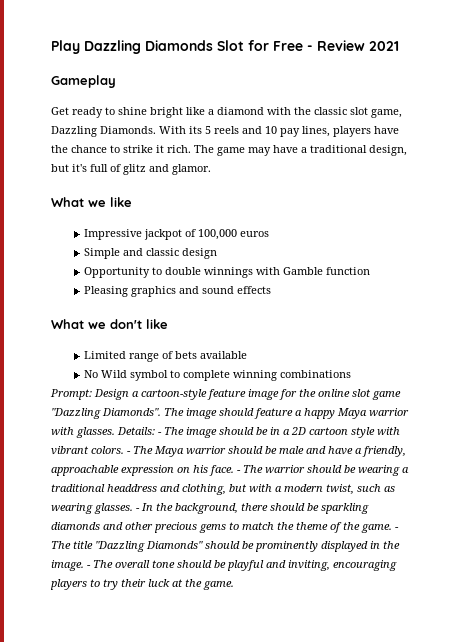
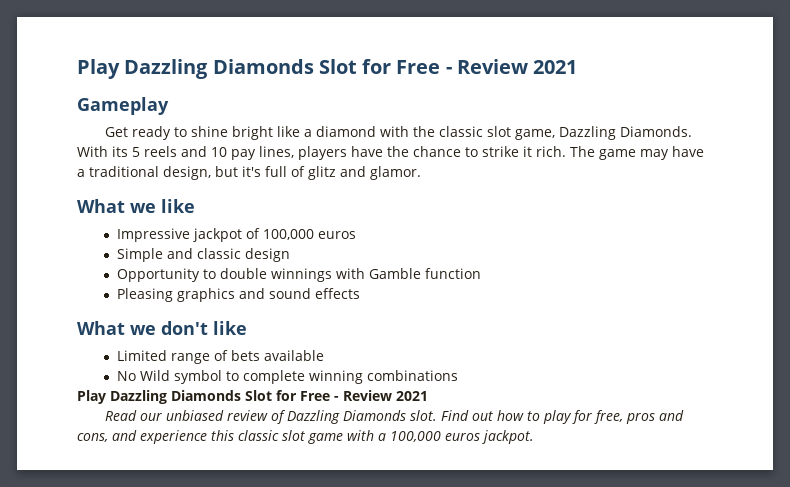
  No Wild symbol to complete winning combinations
- Prompt: Design a cartoon-style feature image for the online slot game "Dazzling Diamonds". The image should feature a happy Maya warrior with glasses. Details: - The image should be in a 2D cartoon style with vibrant colors. - The Maya warrior should be male and have a friendly, approachable expression on his face. - The warrior should be wearing a traditional headdress and clothing, but with a modern twist, such as wearing glasses. - In the background, there should be sparkling diamonds and other precious gems to match the theme of the game. - The title "Dazzling Diamonds" should be prominently displayed in the image. - The overall tone should be playful and inviting, encouraging players to try their luck at the game.
+ Play Dazzling Diamonds Slot for Free - Review 2021
+ Read our unbiased review of Dazzling Diamonds slot. Find out how to play for free, pros and cons, and experience this classic slot game with a 100,000 euros jackpot.

